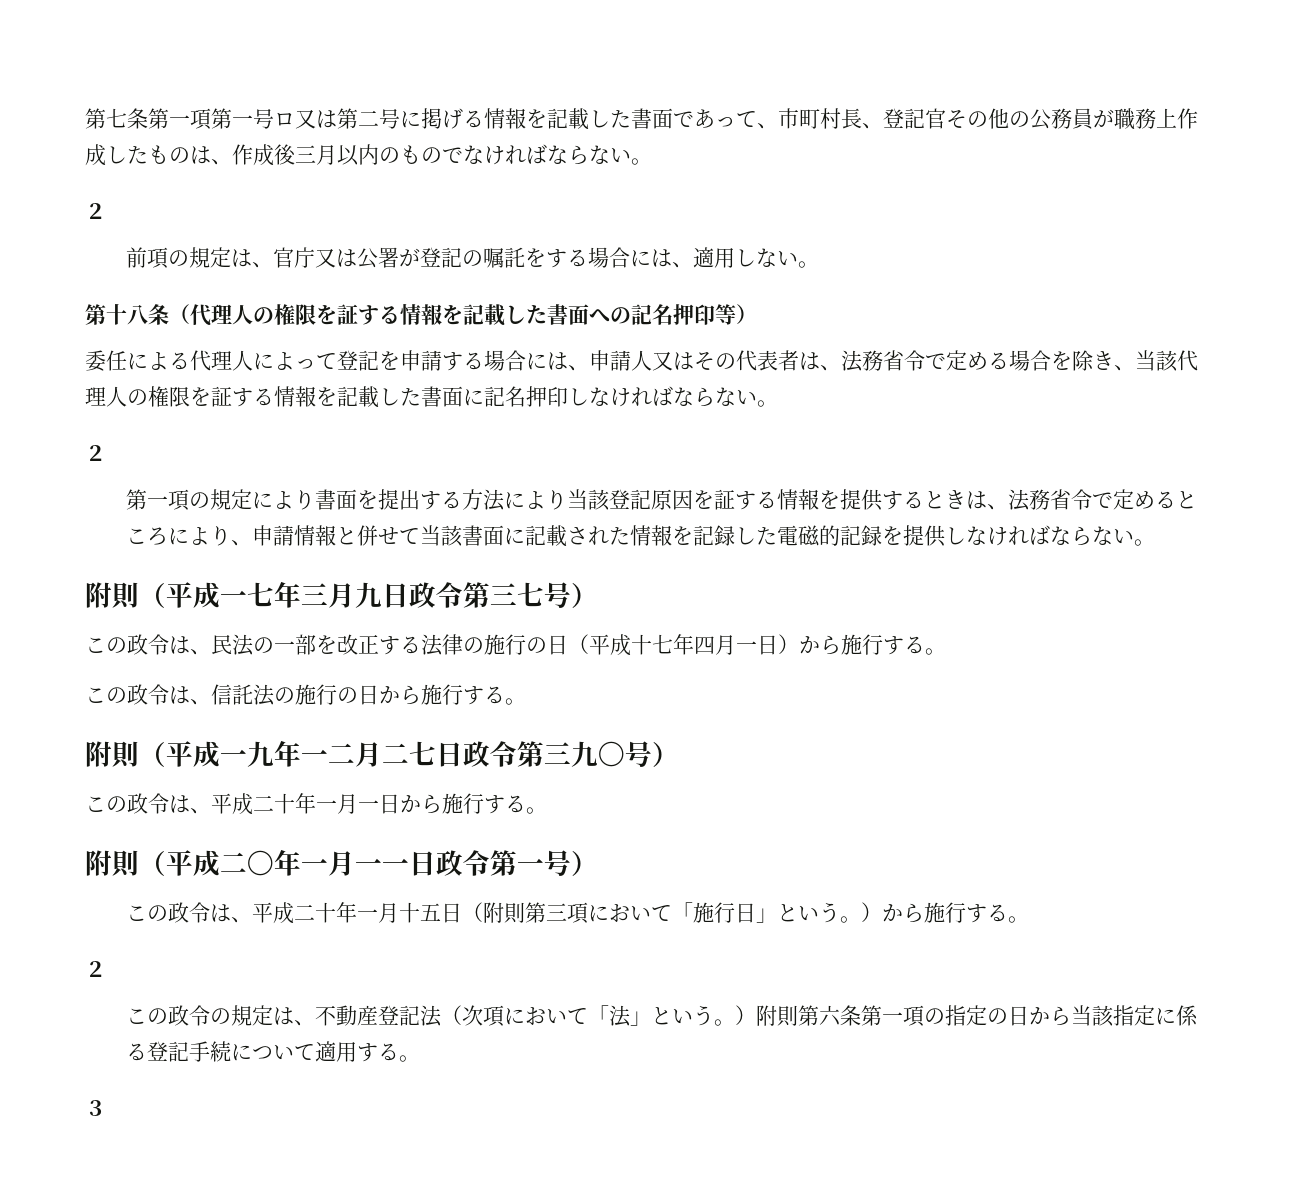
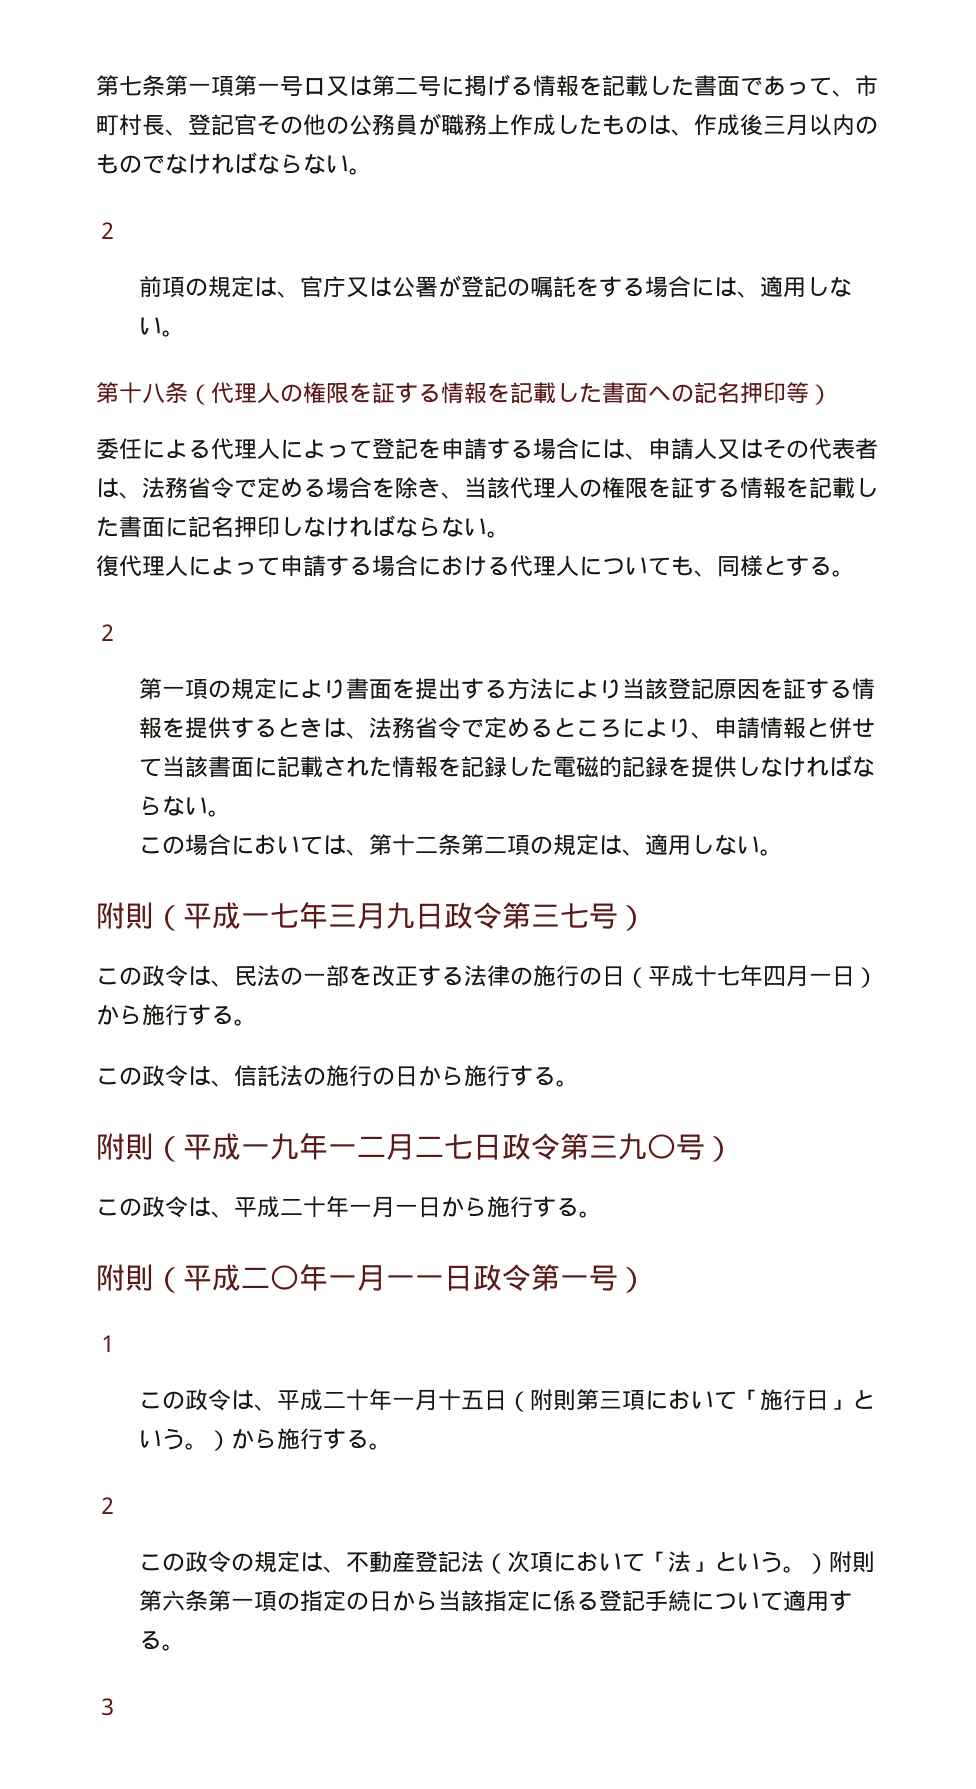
+ 復代理人によって申請する場合における代理人についても、同様とする。
+ この場合においては、第十二条第二項の規定は、適用しない。
+ １

